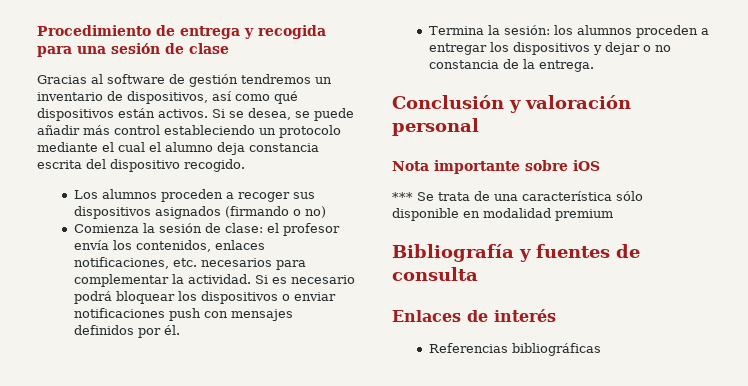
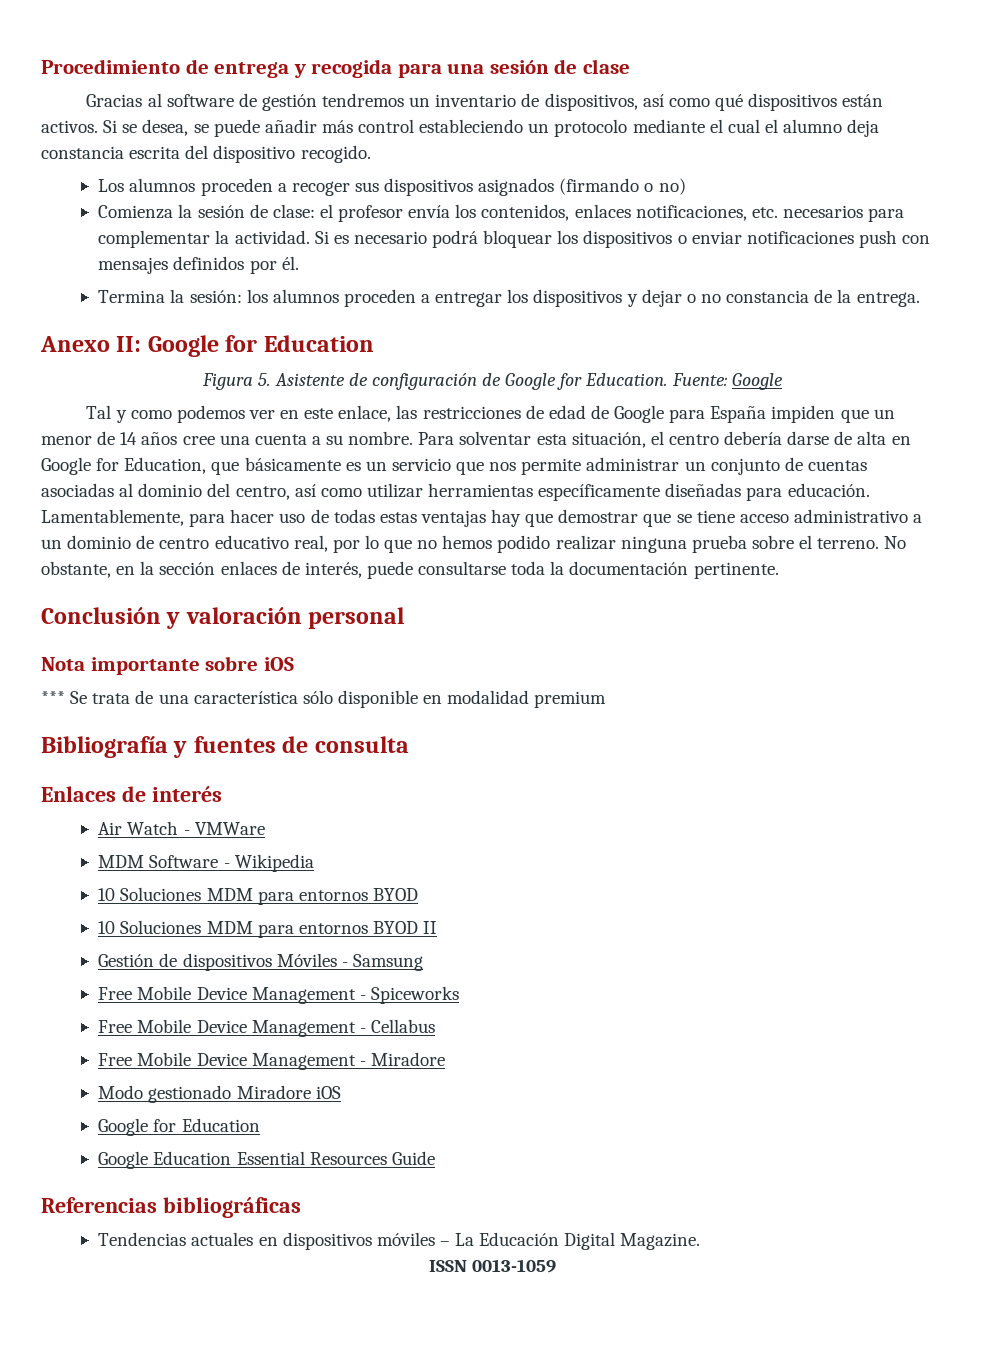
+ Anexo II: Google for Education
+ Figura 5. Asistente de configuración de Google for Education. Fuente: Google
+ Tal y como podemos ver en este enlace, las restricciones de edad de Google para España impiden que un menor de 14 años cree una cuenta a su nombre. Para solventar esta situación, el centro debería darse de alta en Google for Education, que básicamente es un servicio que nos permite administrar un conjunto de cuentas asociadas al dominio del centro, así como utilizar herramientas específicamente diseñadas para educación. Lamentablemente, para hacer uso de todas estas ventajas hay que demostrar que se tiene acceso administrativo a un dominio de centro educativo real, por lo que no hemos podido realizar ninguna prueba sobre el terreno. No obstante, en la sección enlaces de interés, puede consultarse toda la documentación pertinente.
+ Air Watch - VMWare
+ MDM Software - Wikipedia
+ 10 Soluciones MDM para entornos BYOD
+ 10 Soluciones MDM para entornos BYOD II
+ Gestión de dispositivos Móviles - Samsung
+ Free Mobile Device Management - Spiceworks
+ Free Mobile Device Management - Cellabus
+ Free Mobile Device Management - Miradore
+ Modo gestionado Miradore iOS
+ Google for Education
+ Google Education Essential Resources Guide
  Referencias bibliográficas
+ Tendencias actuales en dispositivos móviles – La Educación Digital Magazine.
+ ISSN 0013-1059

